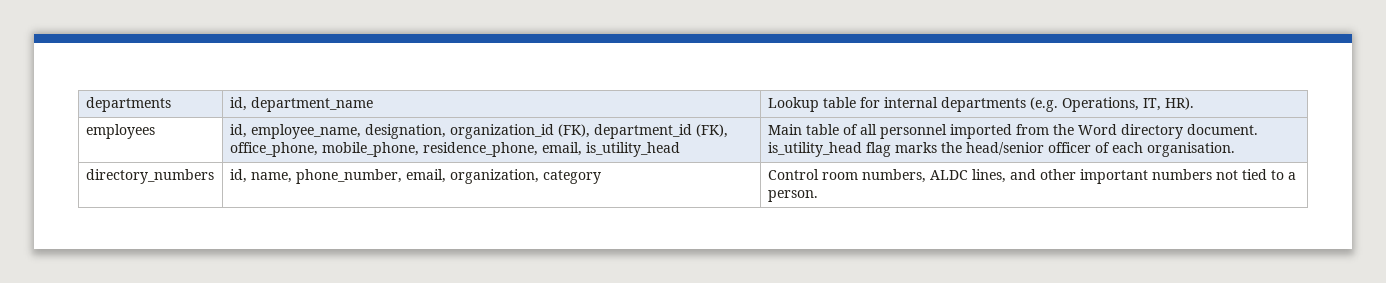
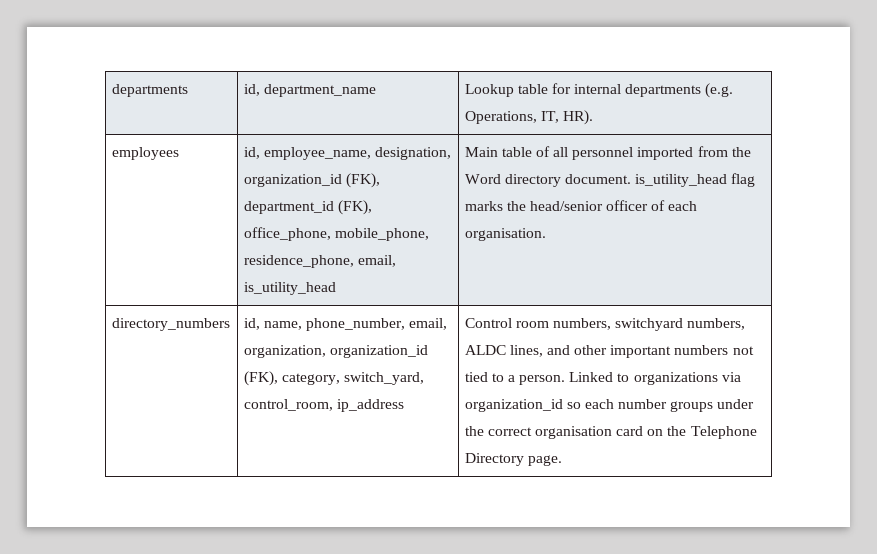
- id, name, phone_number, email, organization, category
+ id, name, phone_number, email, organization, organization_id (FK), category, switch_yard, control_room, ip_address
- Control room numbers, ALDC lines, and other important numbers not tied to a person.
+ Control room numbers, switchyard numbers, ALDC lines, and other important numbers not tied to a person.
+ Linked to organizations via organization_id so each number groups under the correct organisation card on the Telephone Directory page.

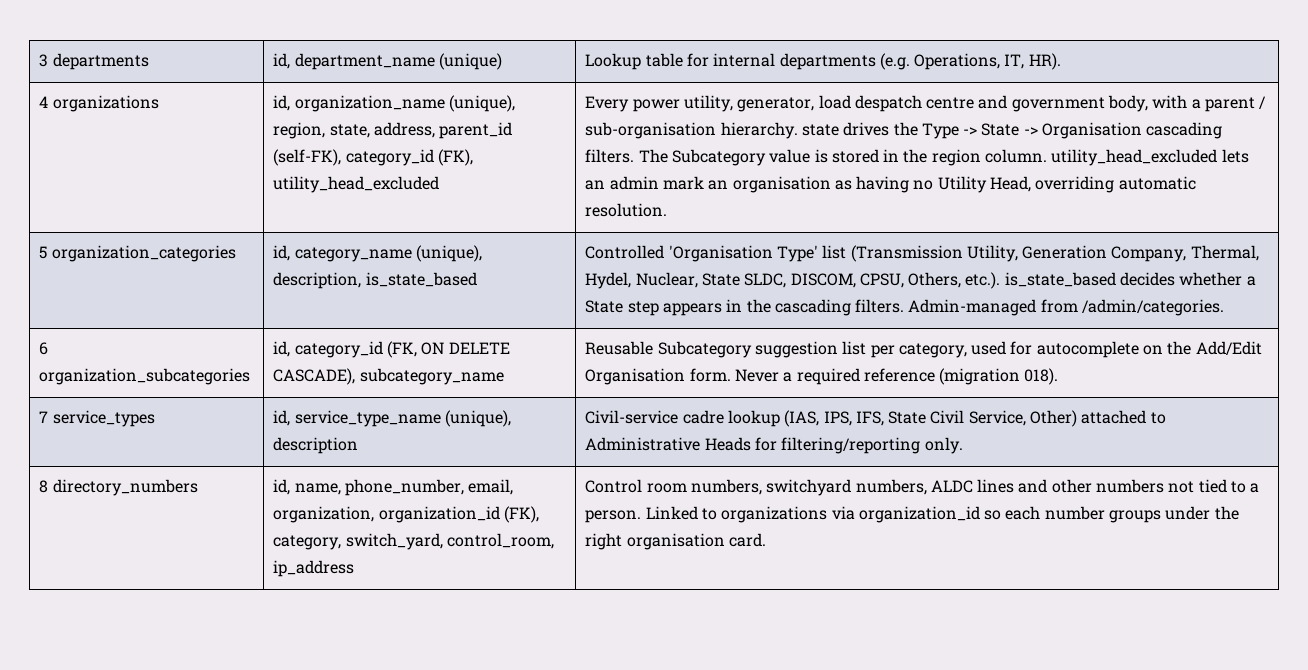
- departments | id, department_name | Lookup table for internal departments (e.g. Operations, IT, HR).
+ 3 departments | id, department_name (unique) | Lookup table for internal departments (e.g. Operations, IT, HR).
- employees | id, employee_name, designation, organization_id (FK), department_id (FK), office_phone, mobile_phone, residence_phone, email, is_utility_head | Main table of all personnel imported from the Word directory document. is_utility_head flag marks the head/senior officer of each organisation.
- directory_numbers
+ 4 organizations | id, organization_name (unique), region, state, address, parent_id (self-FK), category_id (FK), utility_head_excluded | Every power utility, generator, load despatch centre and government body, with a parent / sub-organisation hierarchy. state drives the Type -> State -> Organisation cascading filters. The Subcategory value is stored in the region column. utility_head_excluded lets an admin mark an organisation as having no Utility Head, overriding automatic resolution.
+ 5 organization_categories | id, category_name (unique), description, is_state_based | Controlled 'Organisation Type' list (Transmission Utility, Generation Company, Thermal, Hydel, Nuclear, State SLDC, DISCOM, CPSU, Others, etc.). is_state_based decides whether a State step appears in the cascading filters. Admin-managed from /admin/categories.
+ 6 organization_subcategories | id, category_id (FK, ON DELETE CASCADE), subcategory_name | Reusable Subcategory suggestion list per category, used for autocomplete on the Add/Edit Organisation form. Never a required reference (migration 018).
+ 7 service_types | id, service_type_name (unique), description | Civil-service cadre lookup (IAS, IPS, IFS, State Civil Service, Other) attached to Administrative Heads for filtering/reporting only.
+ 8 directory_numbers
- Control room numbers, switchyard numbers, ALDC lines, and other important numbers not tied to a person.
+ Control room numbers, switchyard numbers, ALDC lines and other numbers not tied to a person.
- Linked to organizations via organization_id so each number groups under the correct organisation card on the Telephone Directory page.
+ Linked to organizations via organization_id so each number groups under the right organisation card.

